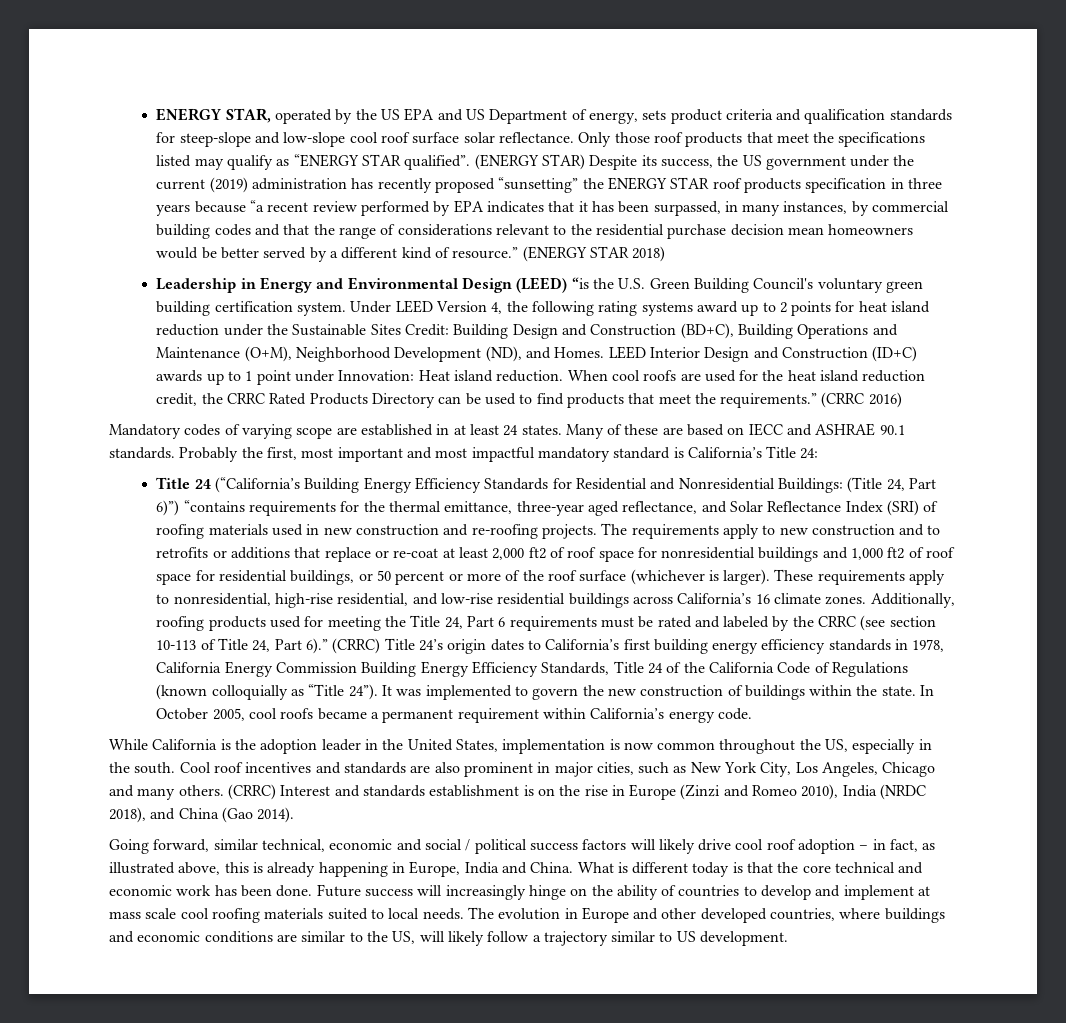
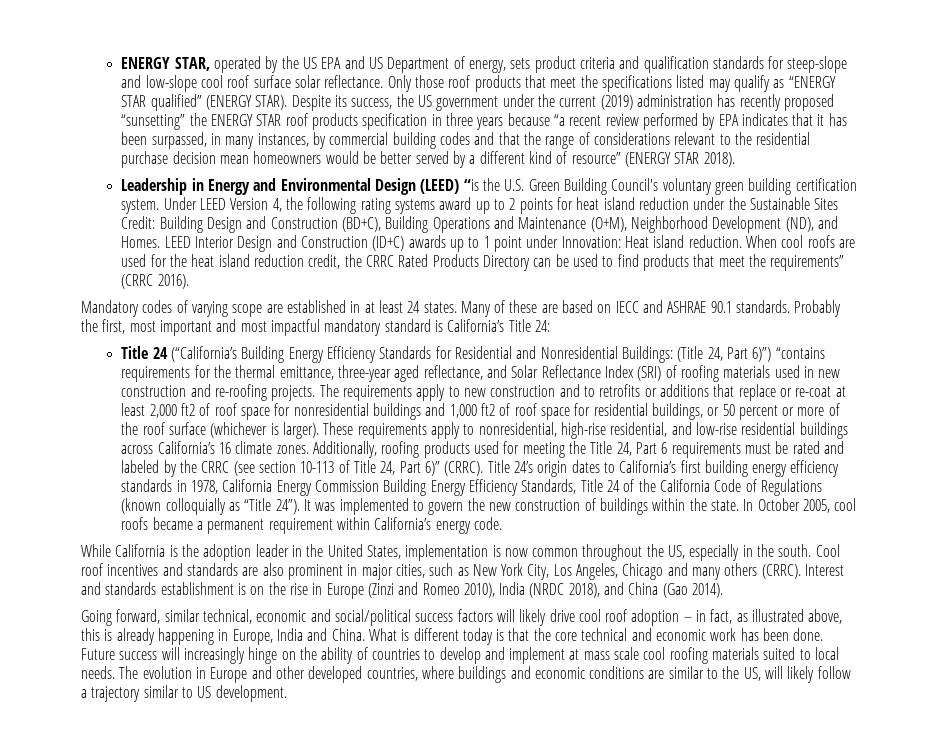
- Only those roof products that meet the specifications listed may qualify as “ENERGY STAR qualified”. (ENERGY STAR) Despite its success, the US government under the current (2019) administration has recently proposed “sunsetting” the ENERGY STAR roof products specification in three years because “a recent review performed by EPA indicates that it has been surpassed, in many instances, by commercial building codes and that the range of considerations relevant to the residential purchase decision mean homeowners would be better served by a different kind of resource.” (ENERGY STAR 2018)
+ Only those roof products that meet the specifications listed may qualify as “ENERGY STAR qualified” (ENERGY STAR). Despite its success, the US government under the current (2019) administration has recently proposed “sunsetting” the ENERGY STAR roof products specification in three years because “a recent review performed by EPA indicates that it has been surpassed, in many instances, by commercial building codes and that the range of considerations relevant to the residential purchase decision mean homeowners would be better served by a different kind of resource” (ENERGY STAR 2018).
- When cool roofs are used for the heat island reduction credit, the CRRC Rated Products Directory can be used to find products that meet the requirements.” (CRRC 2016)
+ When cool roofs are used for the heat island reduction credit, the CRRC Rated Products Directory can be used to find products that meet the requirements” (CRRC 2016).
- Additionally, roofing products used for meeting the Title 24, Part 6 requirements must be rated and labeled by the CRRC (see section 10-113 of Title 24, Part 6).” (CRRC) Title 24’s origin dates to California’s first building energy efficiency standards in 1978, California Energy Commission Building Energy Efficiency Standards, Title 24 of the California Code of Regulations (known colloquially as “Title 24”).
+ Additionally, roofing products used for meeting the Title 24, Part 6 requirements must be rated and labeled by the CRRC (see section 10-113 of Title 24, Part 6)” (CRRC). Title 24’s origin dates to California’s first building energy efficiency standards in 1978, California Energy Commission Building Energy Efficiency Standards, Title 24 of the California Code of Regulations (known colloquially as “Title 24”).
- Cool roof incentives and standards are also prominent in major cities, such as New York City, Los Angeles, Chicago and many others. (CRRC) Interest and standards establishment is on the rise in Europe (Zinzi and Romeo 2010), India (NRDC 2018), and China (Gao 2014).
+ Cool roof incentives and standards are also prominent in major cities, such as New York City, Los Angeles, Chicago and many others (CRRC). Interest and standards establishment is on the rise in Europe (Zinzi and Romeo 2010), India (NRDC 2018), and China (Gao 2014).
- Going forward, similar technical, economic and social / political success factors will likely drive cool roof adoption – in fact, as illustrated above, this is already happening in Europe, India and China.
+ Going forward, similar technical, economic and social/political success factors will likely drive cool roof adoption – in fact, as illustrated above, this is already happening in Europe, India and China.

